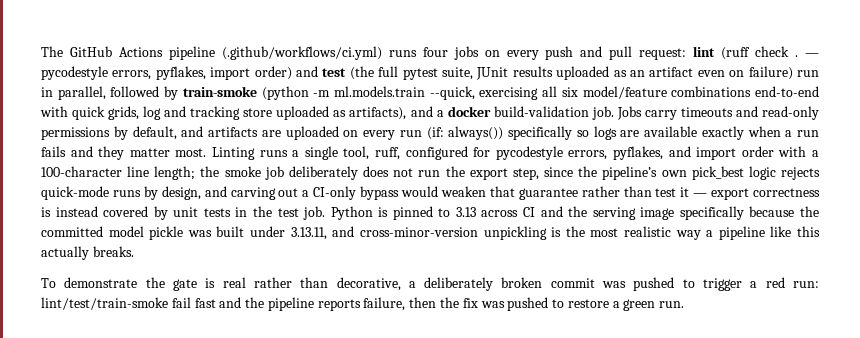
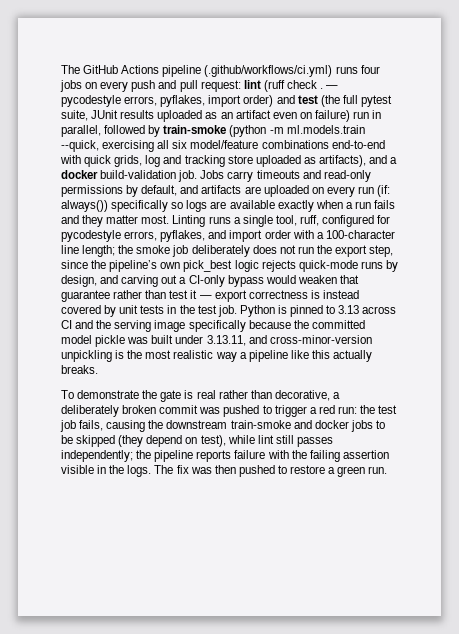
- To demonstrate the gate is real rather than decorative, a deliberately broken commit was pushed to trigger a red run: lint/test/train-smoke fail fast and the pipeline reports failure, then the fix was pushed to restore a green run.
+ To demonstrate the gate is real rather than decorative, a deliberately broken commit was pushed to trigger a red run: the test job fails, causing the downstream train-smoke and docker jobs to be skipped (they depend on test), while lint still passes independently; the pipeline reports failure with the failing assertion visible in the logs. The fix was then pushed to restore a green run.

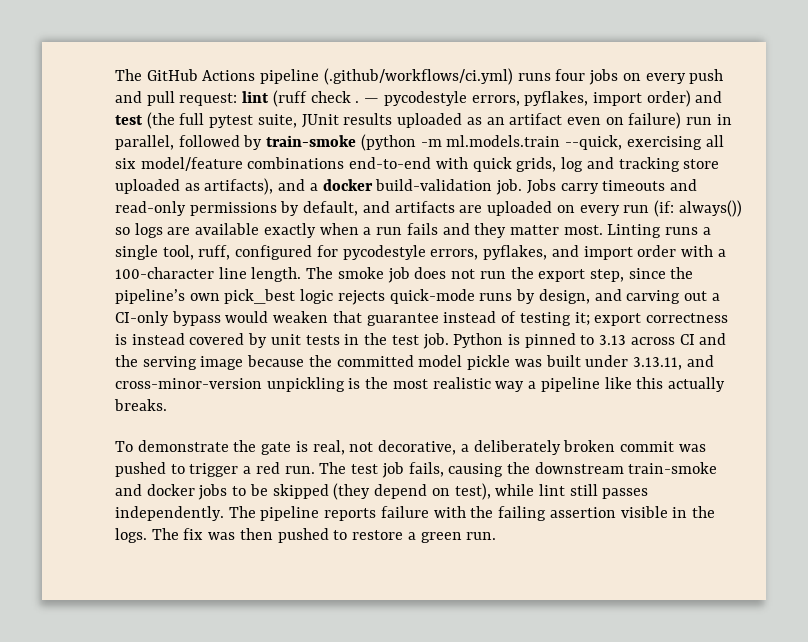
- Jobs carry timeouts and read-only permissions by default, and artifacts are uploaded on every run (if: always()) specifically so logs are available exactly when a run fails and they matter most.
+ Jobs carry timeouts and read-only permissions by default, and artifacts are uploaded on every run (if: always()) so logs are available exactly when a run fails and they matter most.
- Linting runs a single tool, ruff, configured for pycodestyle errors, pyflakes, and import order with a 100-character line length; the smoke job deliberately does not run the export step, since the pipeline’s own pick_best logic rejects quick-mode runs by design, and carving out a CI-only bypass would weaken that guarantee rather than test it — export correctness is instead covered by unit tests in the test job.
+ Linting runs a single tool, ruff, configured for pycodestyle errors, pyflakes, and import order with a 100-character line length. The smoke job does not run the export step, since the pipeline’s own pick_best logic rejects quick-mode runs by design, and carving out a CI-only bypass would weaken that guarantee instead of testing it; export correctness is instead covered by unit tests in the test job.
- Python is pinned to 3.13 across CI and the serving image specifically because the committed model pickle was built under 3.13.11, and cross-minor-version unpickling is the most realistic way a pipeline like this actually breaks.
+ Python is pinned to 3.13 across CI and the serving image because the committed model pickle was built under 3.13.11, and cross-minor-version unpickling is the most realistic way a pipeline like this actually breaks.
- To demonstrate the gate is real rather than decorative, a deliberately broken commit was pushed to trigger a red run: the test job fails, causing the downstream train-smoke and docker jobs to be skipped (they depend on test), while lint still passes independently; the pipeline reports failure with the failing assertion visible in the logs.
+ To demonstrate the gate is real, not decorative, a deliberately broken commit was pushed to trigger a red run. The test job fails, causing the downstream train-smoke and docker jobs to be skipped (they depend on test), while lint still passes independently. The pipeline reports failure with the failing assertion visible in the logs.

